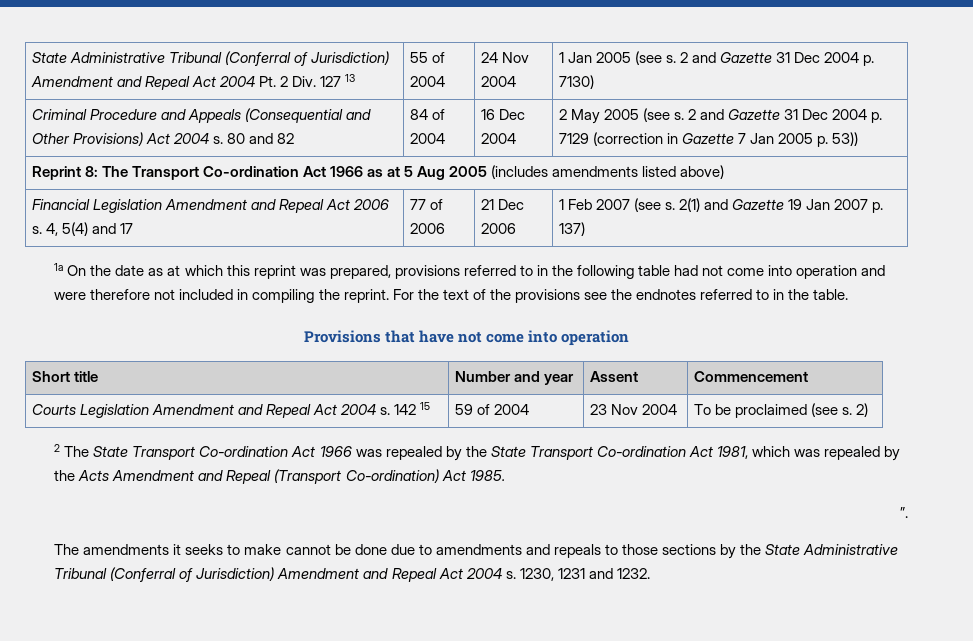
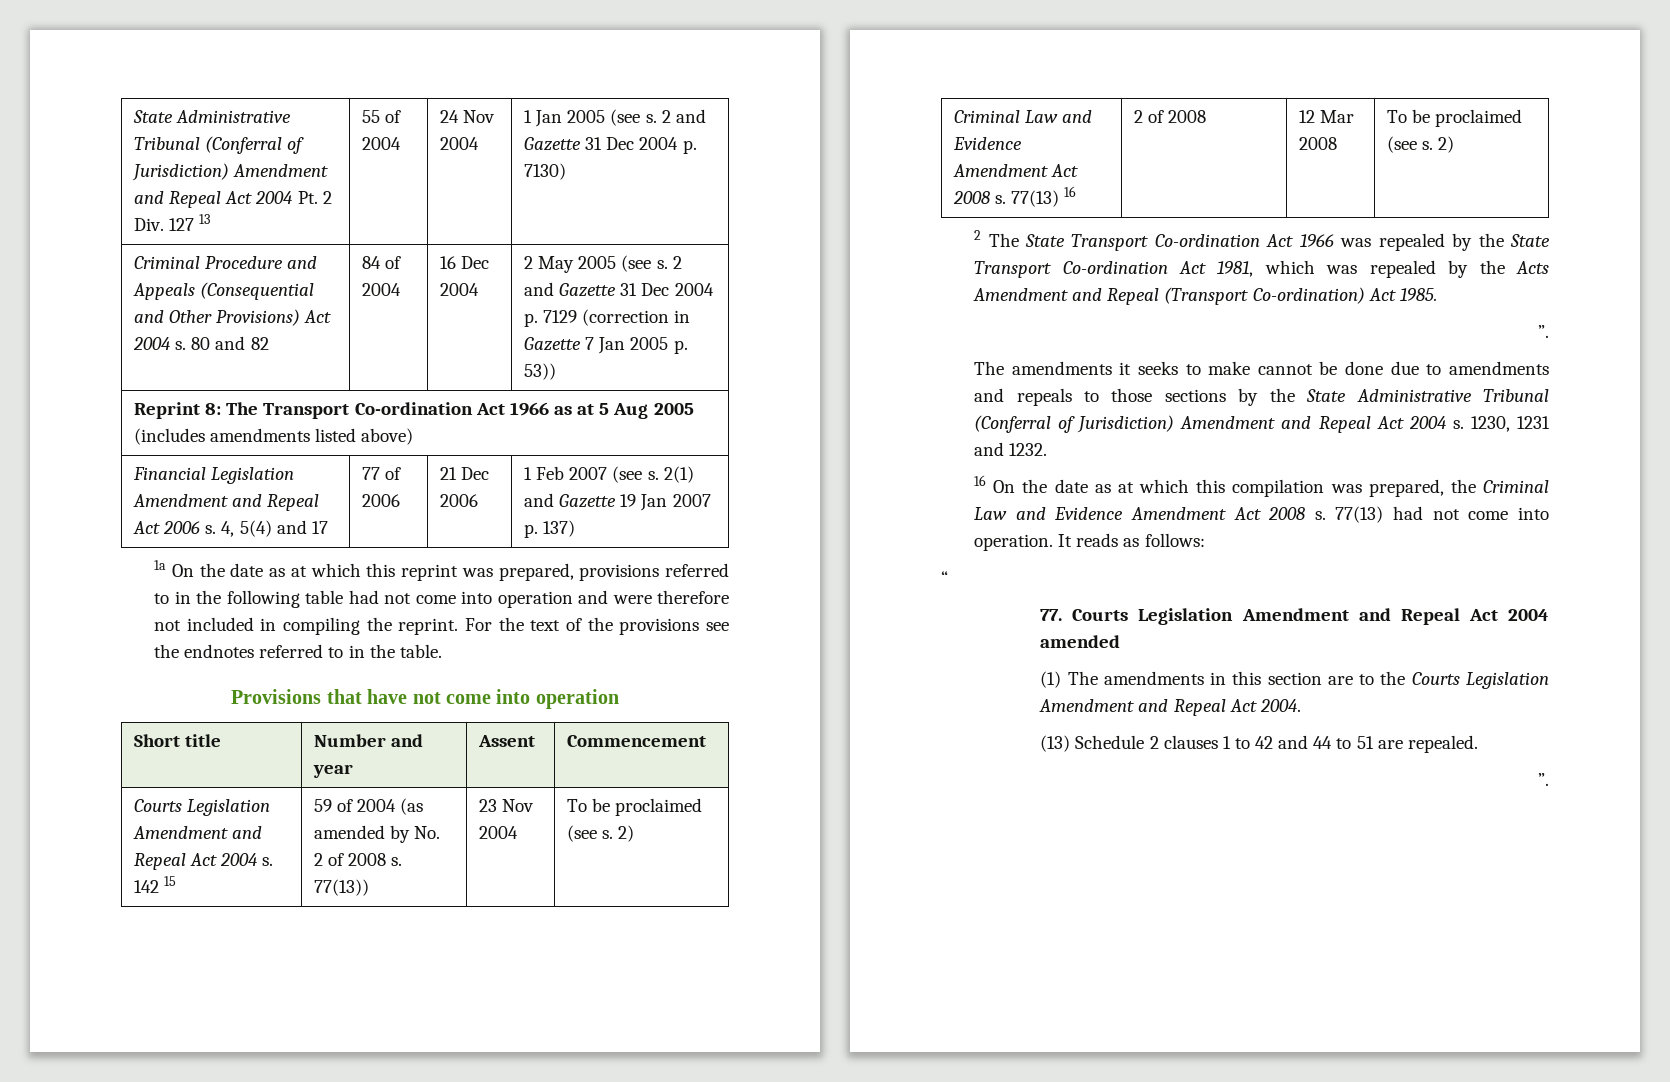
- Courts Legislation Amendment and Repeal Act 2004 s. 142 15 | 59 of 2004 | 23 Nov 2004 | To be proclaimed (see s. 2)
+ Courts Legislation Amendment and Repeal Act 2004 s. 142 15 | 59 of 2004 (as amended by No. 2 of 2008 s. 77(13)) | 23 Nov 2004 | To be proclaimed (see s. 2)
+ Criminal Law and Evidence Amendment Act 2008 s. 77(13) 16 | 2 of 2008 | 12 Mar 2008 | To be proclaimed (see s. 2)
+ 16 On the date as at which this compilation was prepared, the Criminal Law and Evidence Amendment Act 2008 s. 77(13) had not come into operation. It reads as follows:
+ “
+ 77. Courts Legislation Amendment and Repeal Act 2004 amended
+ (1) The amendments in this section are to the Courts Legislation Amendment and Repeal Act 2004.
+ (13) Schedule 2 clauses 1 to 42 and 44 to 51 are repealed.
+ ”.

